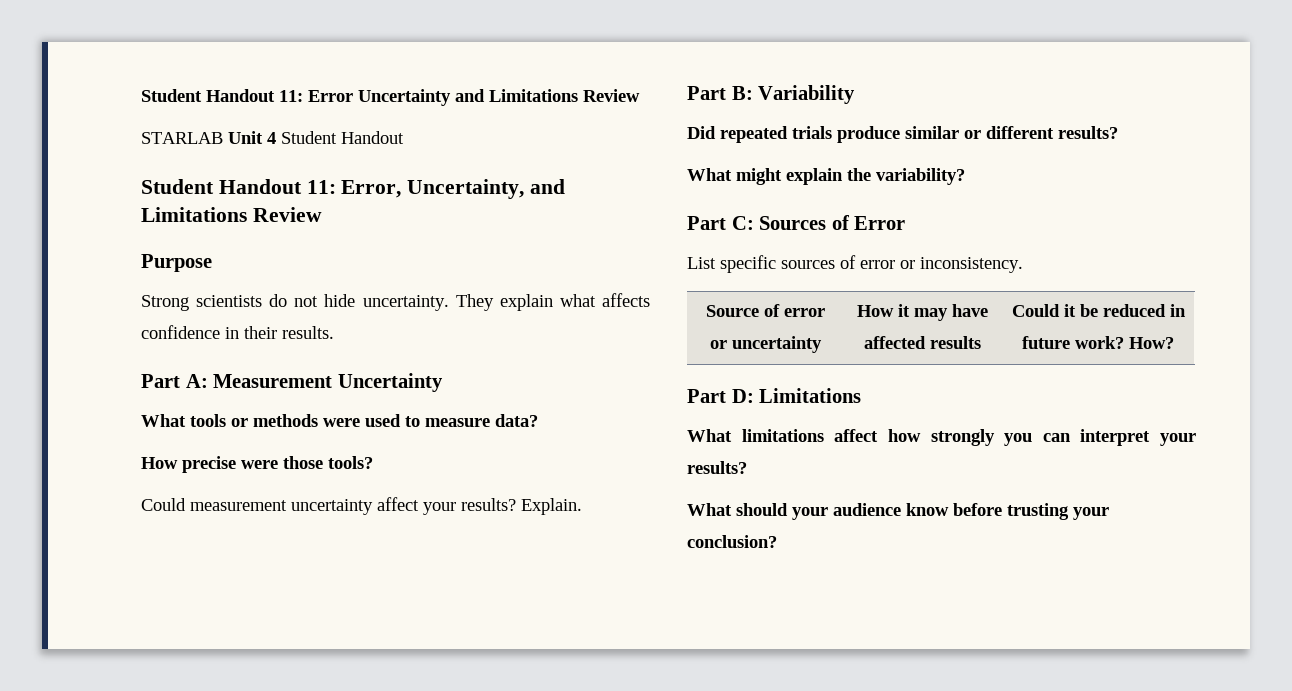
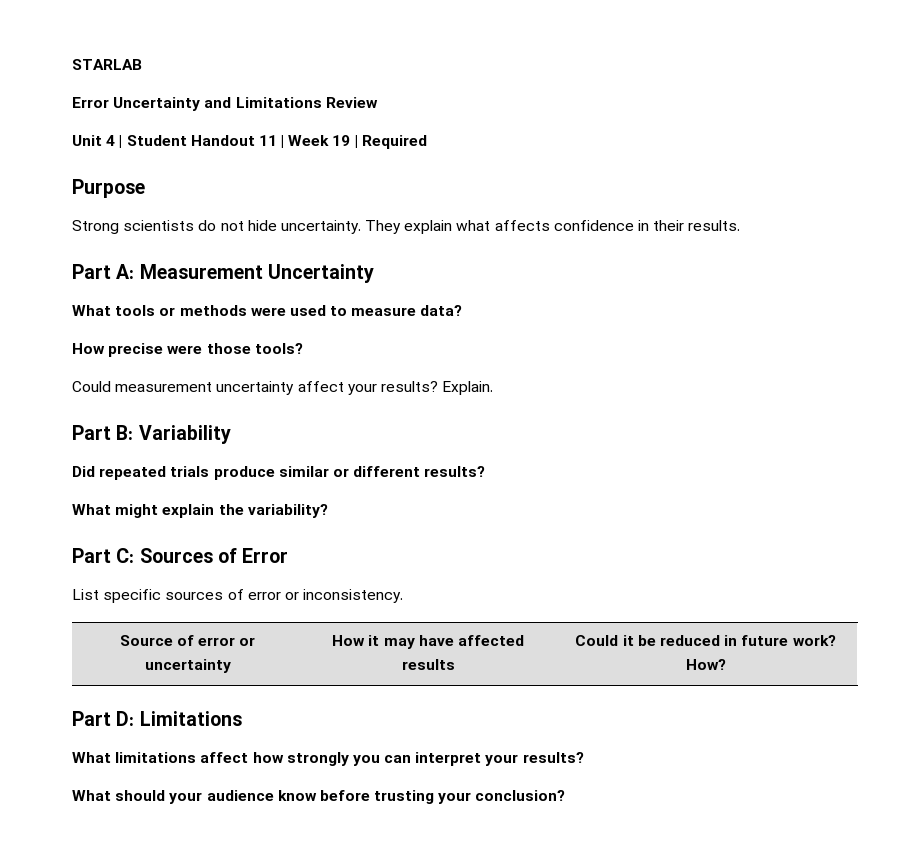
- Student Handout 11: Error Uncertainty and Limitations Review
+ STARLAB
+ Error Uncertainty and Limitations Review
- STARLAB Unit 4 Student Handout
- Student Handout 11: Error, Uncertainty, and Limitations Review
+ Unit 4 | Student Handout 11 | Week 19 | Required

